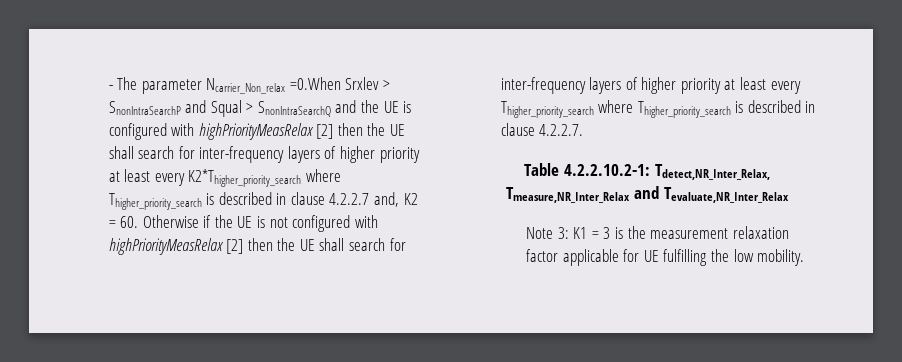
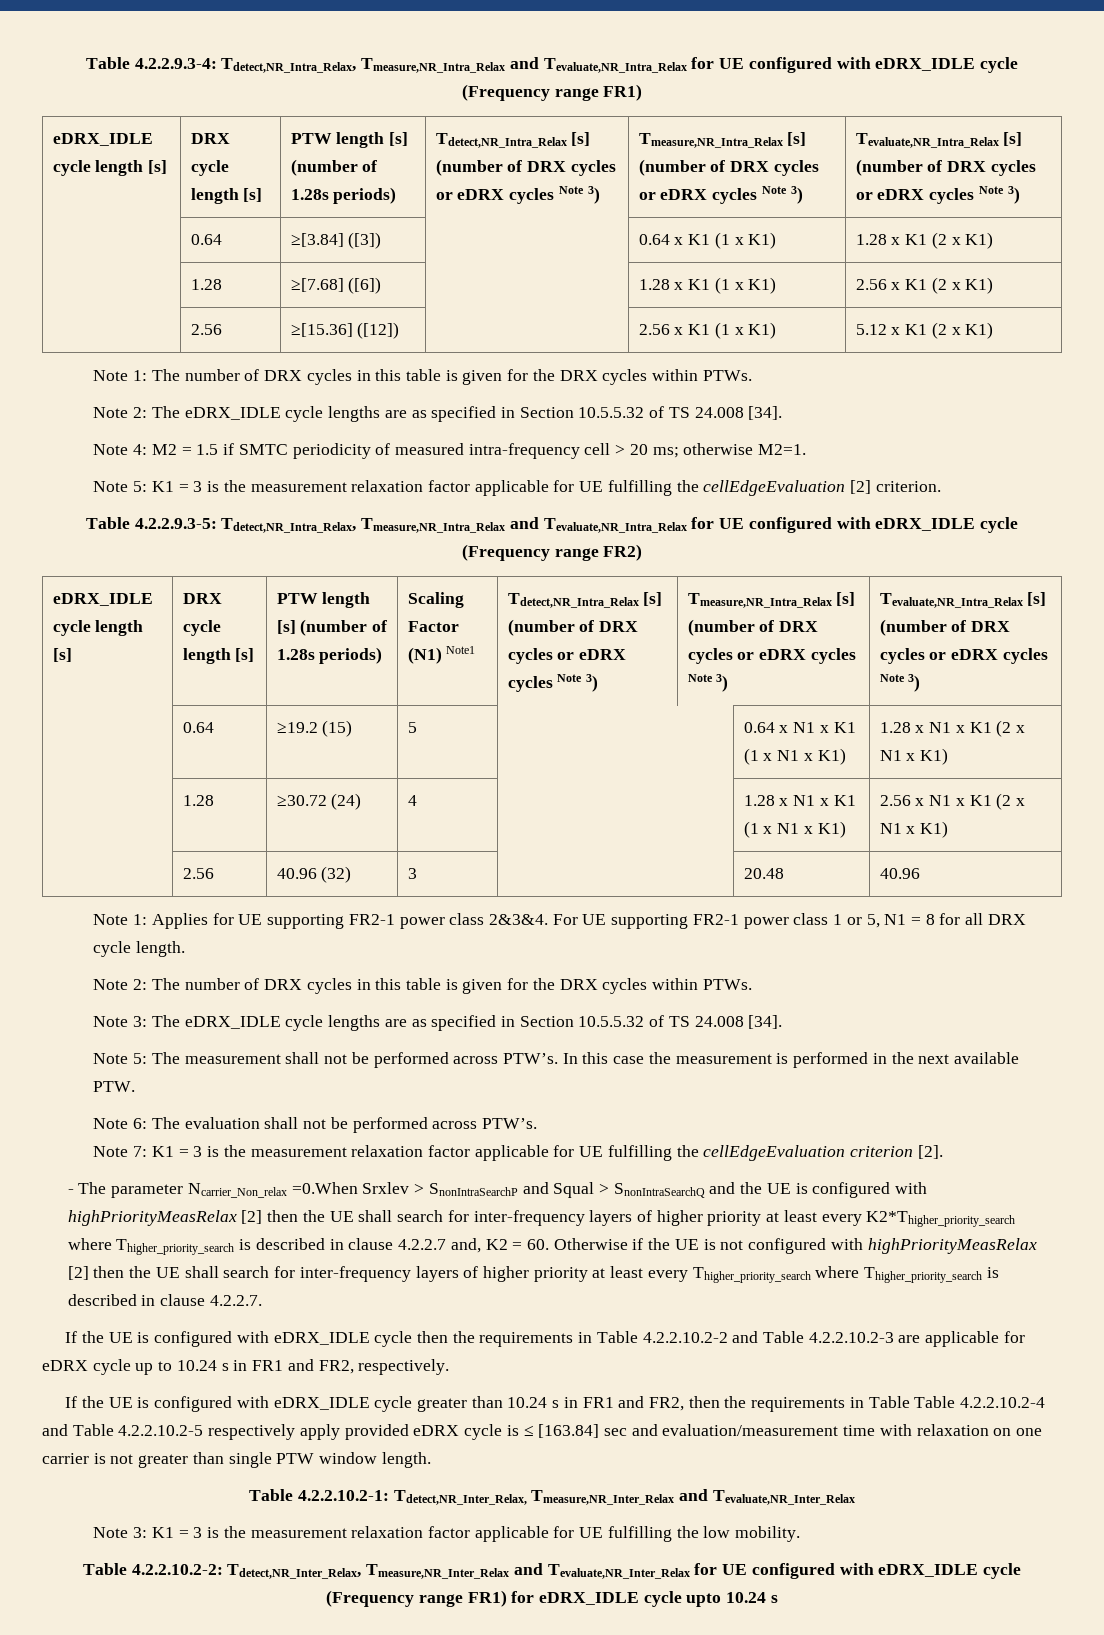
+ Table 4.2.2.9.3-4: Tdetect,NR_Intra_Relax, Tmeasure,NR_Intra_Relax and Tevaluate,NR_Intra_Relax for UE configured with eDRX_IDLE cycle (Frequency range FR1)
+ eDRX_IDLE cycle length [s] | DRX cycle length [s] | PTW length [s] (number of 1.28s periods) | Tdetect,NR_Intra_Relax [s] (number of DRX cycles or eDRX cycles Note 3) | Tmeasure,NR_Intra_Relax [s] (number of DRX cycles or eDRX cycles Note 3) | Tevaluate,NR_Intra_Relax [s] (number of DRX cycles or eDRX cycles Note 3)
+ | 0.64 | ≥[3.84] ([3]) | | 0.64 x K1 (1 x K1) | 1.28 x K1 (2 x K1)
+ | 1.28 | ≥[7.68] ([6]) | | 1.28 x K1 (1 x K1) | 2.56 x K1 (2 x K1)
+ | 2.56 | ≥[15.36] ([12]) | | 2.56 x K1 (1 x K1) | 5.12 x K1 (2 x K1)
+ Note 1: The number of DRX cycles in this table is given for the DRX cycles within PTWs.
+ Note 2: The eDRX_IDLE cycle lengths are as specified in Section 10.5.5.32 of TS 24.008 [34].
+ Note 4: M2 = 1.5 if SMTC periodicity of measured intra-frequency cell > 20 ms; otherwise M2=1.
+ Note 5: K1 = 3 is the measurement relaxation factor applicable for UE fulfilling the cellEdgeEvaluation [2] criterion.
+ Table 4.2.2.9.3-5: Tdetect,NR_Intra_Relax, Tmeasure,NR_Intra_Relax and Tevaluate,NR_Intra_Relax for UE configured with eDRX_IDLE cycle (Frequency range FR2)
+ eDRX_IDLE cycle length [s] | DRX cycle length [s] | PTW length [s] (number of 1.28s periods) | Scaling Factor (N1) Note1 | Tdetect,NR_Intra_Relax [s] (number of DRX cycles or eDRX cycles Note 3) | Tmeasure,NR_Intra_Relax [s] (number of DRX cycles or eDRX cycles Note 3) | Tevaluate,NR_Intra_Relax [s] (number of DRX cycles or eDRX cycles Note 3)
+ | 0.64 | ≥19.2 (15) | 5 | | 0.64 x N1 x K1 (1 x N1 x K1) | 1.28 x N1 x K1 (2 x N1 x K1)
+ | 1.28 | ≥30.72 (24) | 4 | | 1.28 x N1 x K1 (1 x N1 x K1) | 2.56 x N1 x K1 (2 x N1 x K1)
+ | 2.56 | 40.96 (32) | 3 | | 20.48 | 40.96
+ Note 1: Applies for UE supporting FR2-1 power class 2&3&4. For UE supporting FR2-1 power class 1 or 5, N1 = 8 for all DRX cycle length.
+ Note 2: The number of DRX cycles in this table is given for the DRX cycles within PTWs.
+ Note 3: The eDRX_IDLE cycle lengths are as specified in Section 10.5.5.32 of TS 24.008 [34].
+ Note 5: The measurement shall not be performed across PTW’s. In this case the measurement is performed in the next available PTW.
+ Note 6: The evaluation shall not be performed across PTW’s.
+ Note 7: K1 = 3 is the measurement relaxation factor applicable for UE fulfilling the cellEdgeEvaluation criterion [2].
+ If the UE is configured with eDRX_IDLE cycle then the requirements in Table 4.2.2.10.2-2 and Table 4.2.2.10.2-3 are applicable for eDRX cycle up to 10.24 s in FR1 and FR2, respectively.
+ If the UE is configured with eDRX_IDLE cycle greater than 10.24 s in FR1 and FR2, then the requirements in Table Table 4.2.2.10.2-4 and Table 4.2.2.10.2-5 respectively apply provided eDRX cycle is ≤ [163.84] sec and evaluation/measurement time with relaxation on one carrier is not greater than single PTW window length.
+ Table 4.2.2.10.2-2: Tdetect,NR_Inter_Relax, Tmeasure,NR_Inter_Relax and Tevaluate,NR_Inter_Relax for UE configured with eDRX_IDLE cycle (Frequency range FR1) for eDRX_IDLE cycle upto 10.24 s

